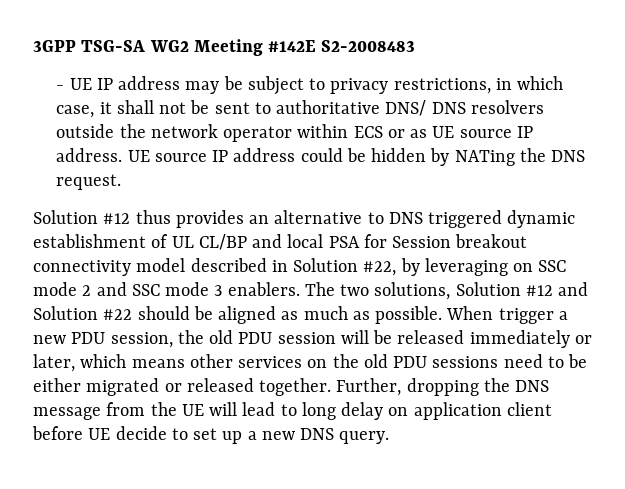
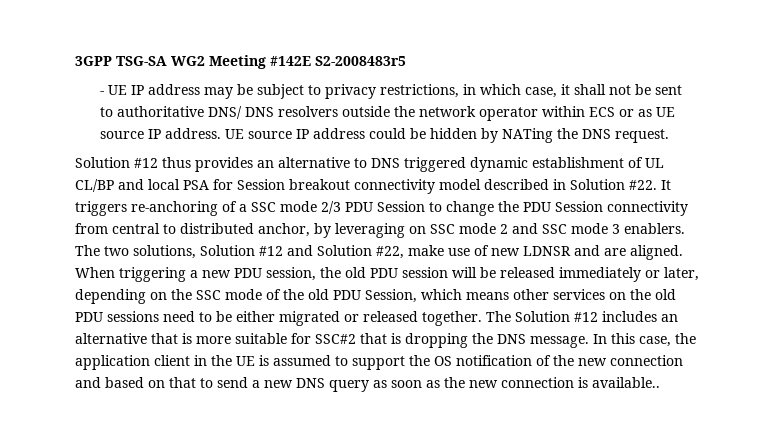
- 3GPP TSG-SA WG2 Meeting #142E S2-2008483
+ 3GPP TSG-SA WG2 Meeting #142E S2-2008483r5
- Solution #12 thus provides an alternative to DNS triggered dynamic establishment of UL CL/BP and local PSA for Session breakout connectivity model described in Solution #22, by leveraging on SSC mode 2 and SSC mode 3 enablers.
+ Solution #12 thus provides an alternative to DNS triggered dynamic establishment of UL CL/BP and local PSA for Session breakout connectivity model described in Solution #22. It triggers re-anchoring of a SSC mode 2/3 PDU Session to change the PDU Session connectivity from central to distributed anchor, by leveraging on SSC mode 2 and SSC mode 3 enablers.
- The two solutions, Solution #12 and Solution #22 should be aligned as much as possible. When trigger a new PDU session, the old PDU session will be released immediately or later, which means other services on the old PDU sessions need to be either migrated or released together.
+ The two solutions, Solution #12 and Solution #22, make use of new LDNSR and are aligned. When triggering a new PDU session, the old PDU session will be released immediately or later, depending on the SSC mode of the old PDU Session, which means other services on the old PDU sessions need to be either migrated or released together.
- Further, dropping the DNS message from the UE will lead to long delay on application client before UE decide to set up a new DNS query.
+ The Solution #12 includes an alternative that is more suitable for SSC#2 that is dropping the DNS message. In this case, the application client in the UE is assumed to support the OS notification of the new connection and based on that to send a new DNS query as soon as the new connection is available..

